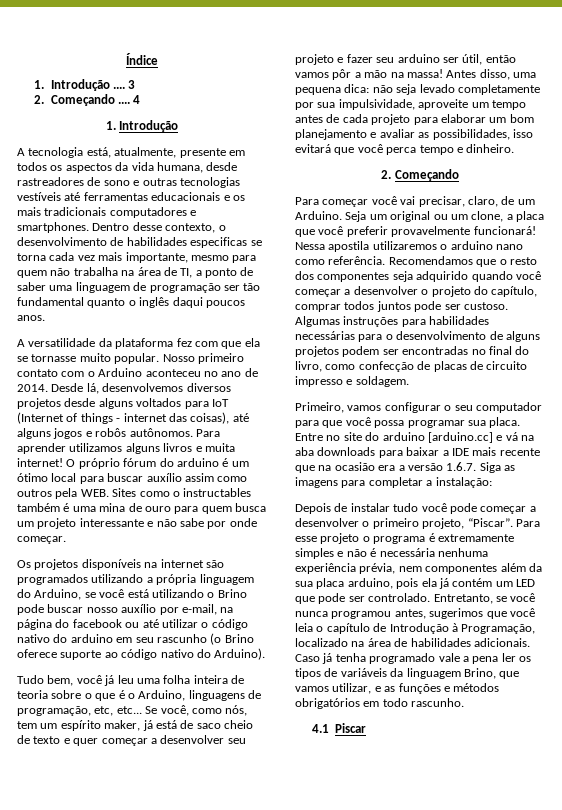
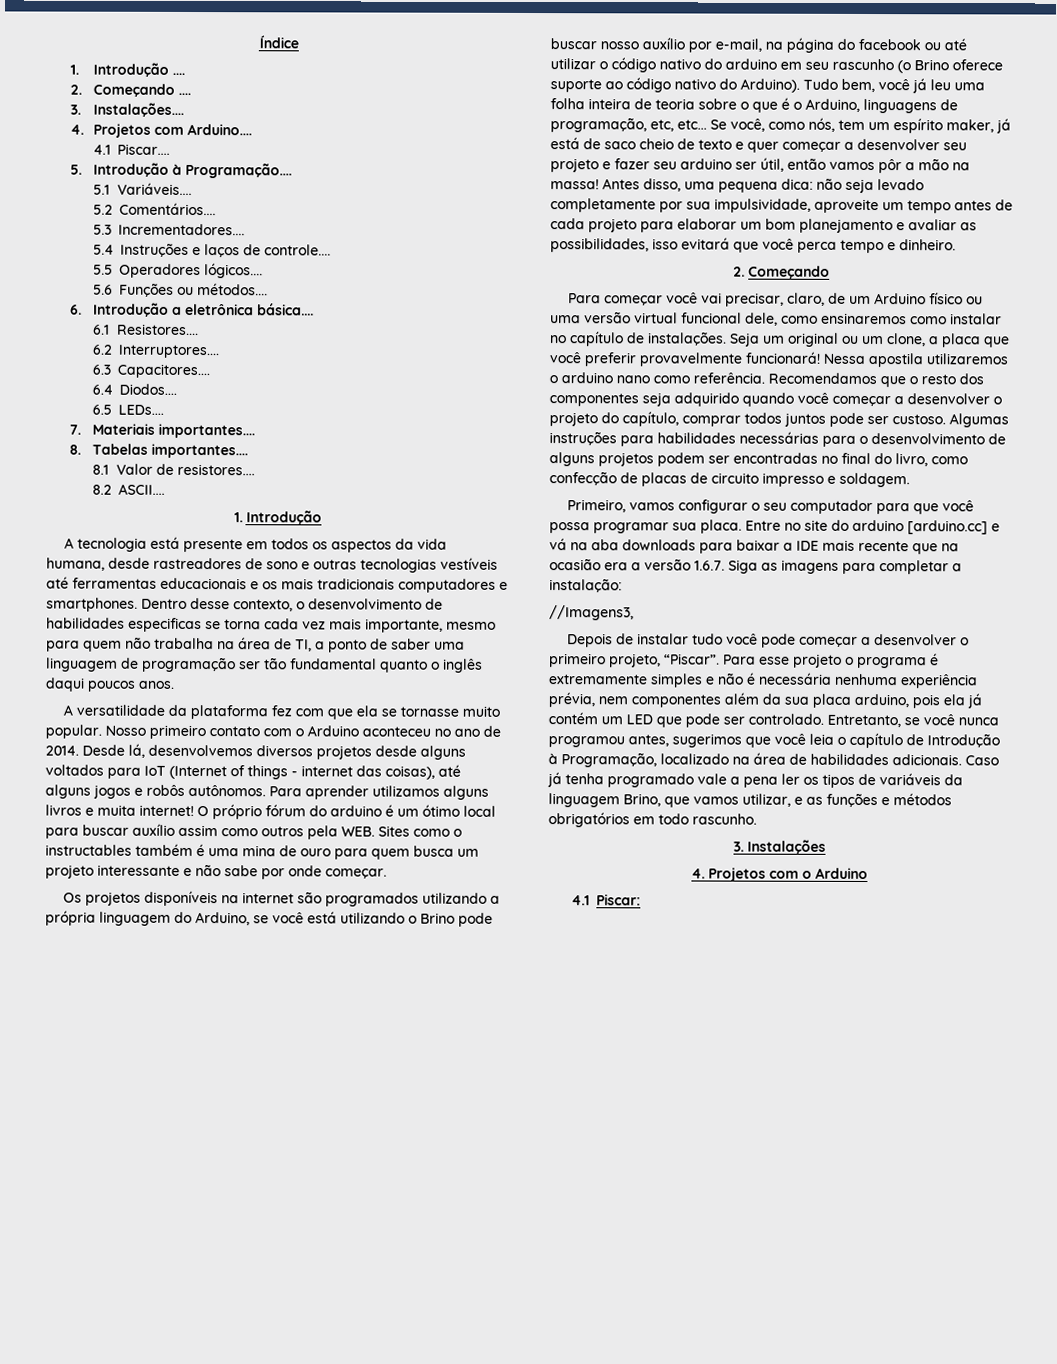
- 3
- 2. Começando .... 4
+ 2. Começando ....
+ 3. Instalações....
+ 4. Projetos com Arduino....
+ 4.1 Piscar....
+ 5. Introdução à Programação....
+ 5.1 Variáveis....
+ 5.2 Comentários....
+ 5.3 Incrementadores....
+ 5.4 Instruções e laços de controle....
+ 5.5 Operadores lógicos....
+ 5.6 Funções ou métodos....
+ 6. Introdução a eletrônica básica....
+ 6.1 Resistores....
+ 6.2 Interruptores....
+ 6.3 Capacitores....
+ 6.4 Diodos....
+ 6.5 LEDs....
+ 7. Materiais importantes....
+ 8. Tabelas importantes....
+ 8.1 Valor de resistores....
+ 8.2 ASCII....
- A tecnologia está, atualmente, presente em todos os aspectos da vida humana, desde rastreadores de sono e outras tecnologias vestíveis até ferramentas educacionais e os mais tradicionais computadores e smartphones.
+ A tecnologia está presente em todos os aspectos da vida humana, desde rastreadores de sono e outras tecnologias vestíveis até ferramentas educacionais e os mais tradicionais computadores e smartphones.
- Os projetos disponíveis na internet são programados utilizando a própria linguagem do Arduino, se você está utilizando o Brino pode buscar nosso auxílio por e-mail, na página do facebook ou até utilizar o código nativo do arduino em seu rascunho (o Brino oferece suporte ao código nativo do Arduino).
- Tudo bem, você já leu uma folha inteira de teoria sobre o que é o Arduino, linguagens de programação, etc, etc...
+ Os projetos disponíveis na internet são programados utilizando a própria linguagem do Arduino, se você está utilizando o Brino pode buscar nosso auxílio por e-mail, na página do facebook ou até utilizar o código nativo do arduino em seu rascunho (o Brino oferece suporte ao código nativo do Arduino). Tudo bem, você já leu uma folha inteira de teoria sobre o que é o Arduino, linguagens de programação, etc, etc...
- Para começar você vai precisar, claro, de um Arduino.
+ Para começar você vai precisar, claro, de um Arduino físico ou uma versão virtual funcional dele, como ensinaremos como instalar no capítulo de instalações.
+ //Imagens3,
- 4.1 Piscar
+ 3. Instalações
+ 4. Projetos com o Arduino
+ 4.1 Piscar:

